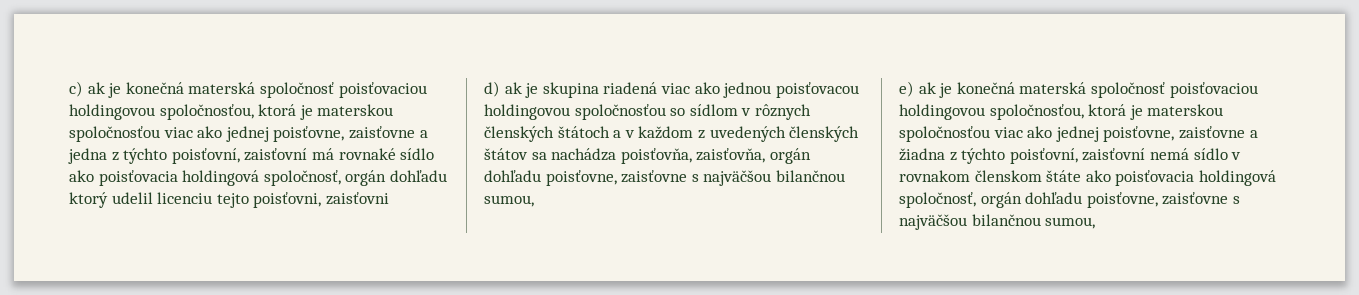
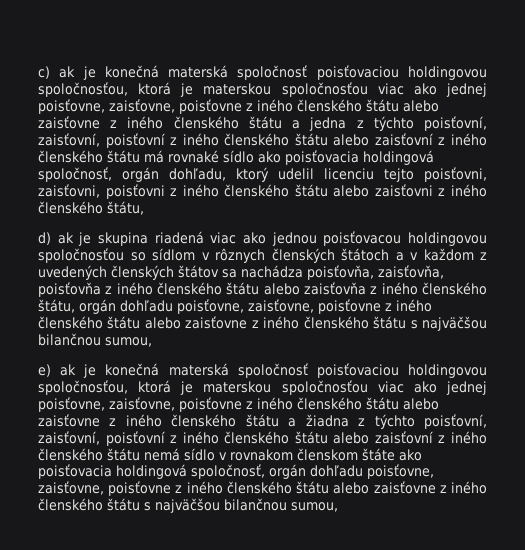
- c) ak je konečná materská spoločnosť poisťovaciou holdingovou spoločnosťou, ktorá je materskou spoločnosťou viac ako jednej poisťovne, zaisťovne a jedna z týchto poisťovní, zaisťovní má rovnaké sídlo ako poisťovacia holdingová spoločnosť, orgán dohľadu ktorý udelil licenciu tejto poisťovni, zaisťovni
+ c) ak je konečná materská spoločnosť poisťovaciou holdingovou spoločnosťou, ktorá je materskou spoločnosťou viac ako jednej poisťovne, zaisťovne, poisťovne z iného členského štátu alebo zaisťovne z iného členského štátu a jedna z týchto poisťovní, zaisťovní, poisťovní z iného členského štátu alebo zaisťovní z iného členského štátu má rovnaké sídlo ako poisťovacia holdingová spoločnosť, orgán dohľadu, ktorý udelil licenciu tejto poisťovni, zaisťovni, poisťovni z iného členského štátu alebo zaisťovni z iného členského štátu,
- d) ak je skupina riadená viac ako jednou poisťovacou holdingovou spoločnosťou so sídlom v rôznych členských štátoch a v každom z uvedených členských štátov sa nachádza poisťovňa, zaisťovňa, orgán dohľadu poisťovne, zaisťovne s najväčšou bilančnou sumou,
+ d) ak je skupina riadená viac ako jednou poisťovacou holdingovou spoločnosťou so sídlom v rôznych členských štátoch a v každom z uvedených členských štátov sa nachádza poisťovňa, zaisťovňa, poisťovňa z iného členského štátu alebo zaisťovňa z iného členského štátu, orgán dohľadu poisťovne, zaisťovne, poisťovne z iného členského štátu alebo zaisťovne z iného členského štátu s najväčšou bilančnou sumou,
- e) ak je konečná materská spoločnosť poisťovaciou holdingovou spoločnosťou, ktorá je materskou spoločnosťou viac ako jednej poisťovne, zaisťovne a žiadna z týchto poisťovní, zaisťovní nemá sídlo v rovnakom členskom štáte ako poisťovacia holdingová spoločnosť, orgán dohľadu poisťovne, zaisťovne s najväčšou bilančnou sumou,
+ e) ak je konečná materská spoločnosť poisťovaciou holdingovou spoločnosťou, ktorá je materskou spoločnosťou viac ako jednej poisťovne, zaisťovne, poisťovne z iného členského štátu alebo zaisťovne z iného členského štátu a žiadna z týchto poisťovní, zaisťovní, poisťovní z iného členského štátu alebo zaisťovní z iného členského štátu nemá sídlo v rovnakom členskom štáte ako poisťovacia holdingová spoločnosť, orgán dohľadu poisťovne, zaisťovne, poisťovne z iného členského štátu alebo zaisťovne z iného členského štátu s najväčšou bilančnou sumou,

